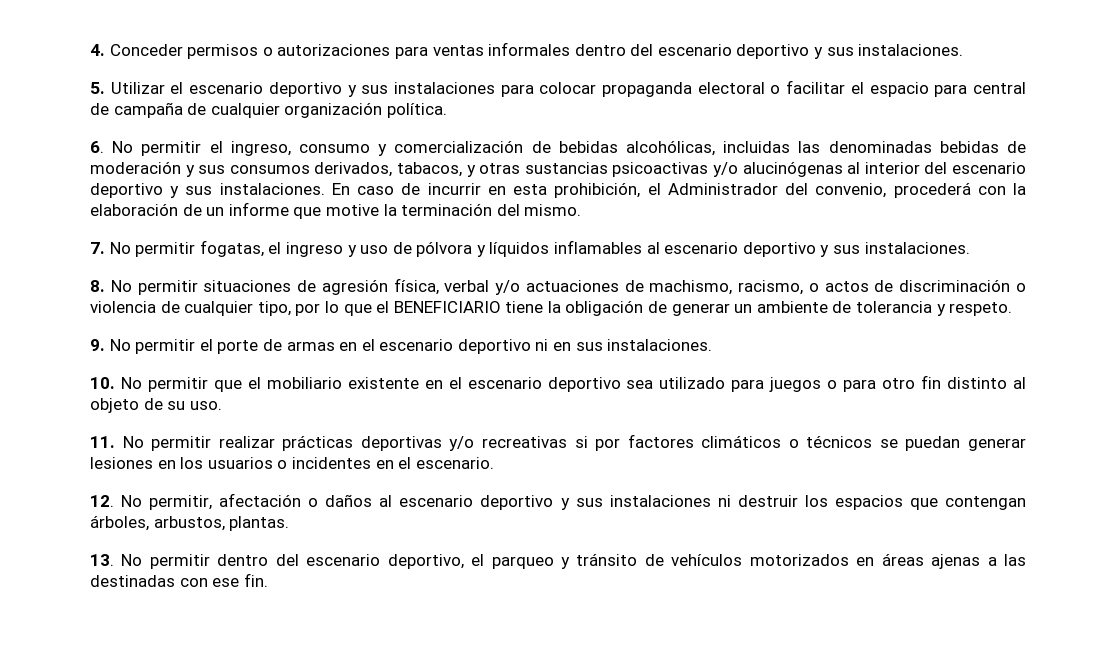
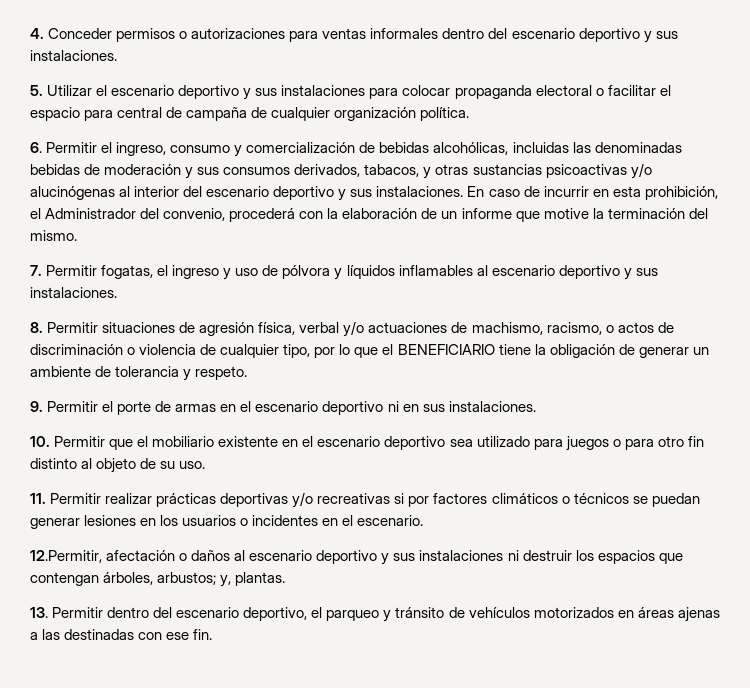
- 6. No permitir el ingreso, consumo y comercialización de bebidas alcohólicas, incluidas las denominadas bebidas de moderación y sus consumos derivados, tabacos, y otras sustancias psicoactivas y/o alucinógenas al interior del escenario deportivo y sus instalaciones.
+ 6. Permitir el ingreso, consumo y comercialización de bebidas alcohólicas, incluidas las denominadas bebidas de moderación y sus consumos derivados, tabacos, y otras sustancias psicoactivas y/o alucinógenas al interior del escenario deportivo y sus instalaciones.
- 7. No permitir fogatas, el ingreso y uso de pólvora y líquidos inflamables al escenario deportivo y sus instalaciones.
+ 7. Permitir fogatas, el ingreso y uso de pólvora y líquidos inflamables al escenario deportivo y sus instalaciones.
- 8. No permitir situaciones de agresión física, verbal y/o actuaciones de machismo, racismo, o actos de discriminación o violencia de cualquier tipo, por lo que el BENEFICIARIO tiene la obligación de generar un ambiente de tolerancia y respeto.
+ 8. Permitir situaciones de agresión física, verbal y/o actuaciones de machismo, racismo, o actos de discriminación o violencia de cualquier tipo, por lo que el BENEFICIARIO tiene la obligación de generar un ambiente de tolerancia y respeto.
- 9. No permitir el porte de armas en el escenario deportivo ni en sus instalaciones.
+ 9. Permitir el porte de armas en el escenario deportivo ni en sus instalaciones.
- 10. No permitir que el mobiliario existente en el escenario deportivo sea utilizado para juegos o para otro fin distinto al objeto de su uso.
+ 10. Permitir que el mobiliario existente en el escenario deportivo sea utilizado para juegos o para otro fin distinto al objeto de su uso.
- 11. No permitir realizar prácticas deportivas y/o recreativas si por factores climáticos o técnicos se puedan generar lesiones en los usuarios o incidentes en el escenario.
+ 11. Permitir realizar prácticas deportivas y/o recreativas si por factores climáticos o técnicos se puedan generar lesiones en los usuarios o incidentes en el escenario.
- 12. No permitir, afectación o daños al escenario deportivo y sus instalaciones ni destruir los espacios que contengan árboles, arbustos, plantas.
+ 12.Permitir, afectación o daños al escenario deportivo y sus instalaciones ni destruir los espacios que contengan árboles, arbustos; y, plantas.
- 13. No permitir dentro del escenario deportivo, el parqueo y tránsito de vehículos motorizados en áreas ajenas a las destinadas con ese fin.
+ 13. Permitir dentro del escenario deportivo, el parqueo y tránsito de vehículos motorizados en áreas ajenas a las destinadas con ese fin.

